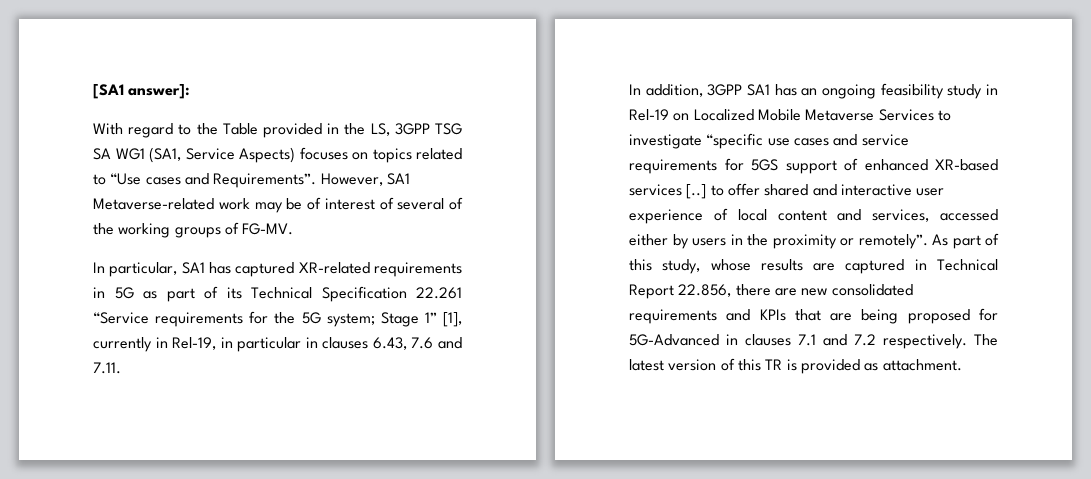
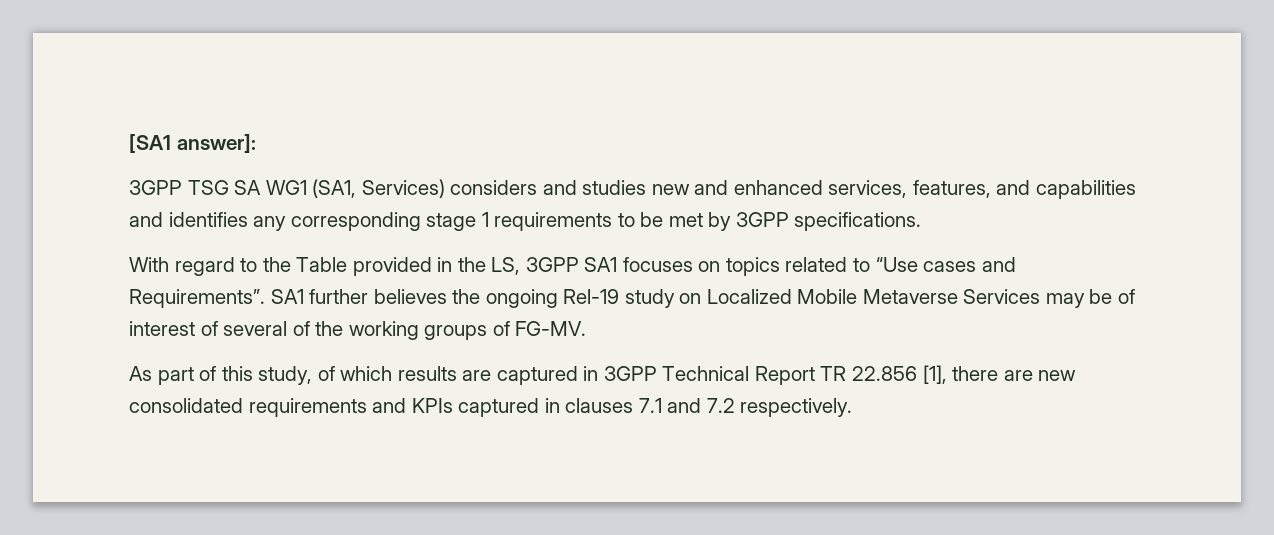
+ 3GPP TSG SA WG1 (SA1, Services) considers and studies new and enhanced services, features, and capabilities and identifies any corresponding stage 1 requirements to be met by 3GPP specifications.
- With regard to the Table provided in the LS, 3GPP TSG SA WG1 (SA1, Service Aspects) focuses on topics related to “Use cases and Requirements”.
+ With regard to the Table provided in the LS, 3GPP SA1 focuses on topics related to “Use cases and Requirements”.
- However, SA1 Metaverse-related work may be of interest of several of the working groups of FG-MV.
+ SA1 further believes the ongoing Rel-19 study on Localized Mobile Metaverse Services may be of interest of several of the working groups of FG-MV.
- In particular, SA1 has captured XR-related requirements in 5G as part of its Technical Specification 22.261 “Service requirements for the 5G system; Stage 1” [1], currently in Rel-19, in particular in clauses 6.43, 7.6 and 7.11.
- In addition, 3GPP SA1 has an ongoing feasibility study in Rel-19 on Localized Mobile Metaverse Services to investigate “specific use cases and service requirements for 5GS support of enhanced XR-based services [..] to offer shared and interactive user experience of local content and services, accessed either by users in the proximity or remotely”. As part of this study, whose results are captured in Technical Report 22.856, there are new consolidated requirements and KPIs that are being proposed for 5G-Advanced in clauses 7.1 and 7.2 respectively. The latest version of this TR is provided as attachment.
+ As part of this study, of which results are captured in 3GPP Technical Report TR 22.856 [1], there are new consolidated requirements and KPIs captured in clauses 7.1 and 7.2 respectively.

